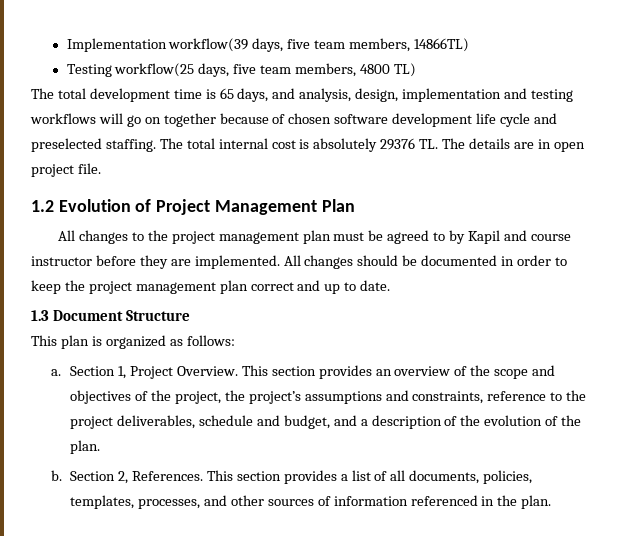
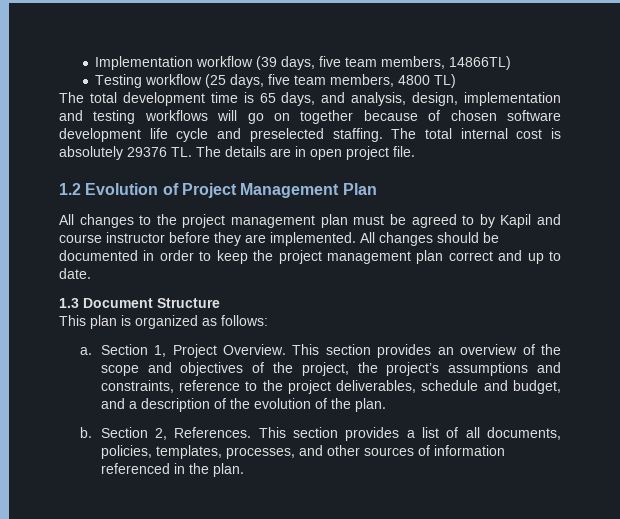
- Implementation workflow(39 days, five team members, 14866TL)
+ Implementation workflow (39 days, five team members, 14866TL)
- Testing workflow(25 days, five team members, 4800 TL)
+ Testing workflow (25 days, five team members, 4800 TL)

